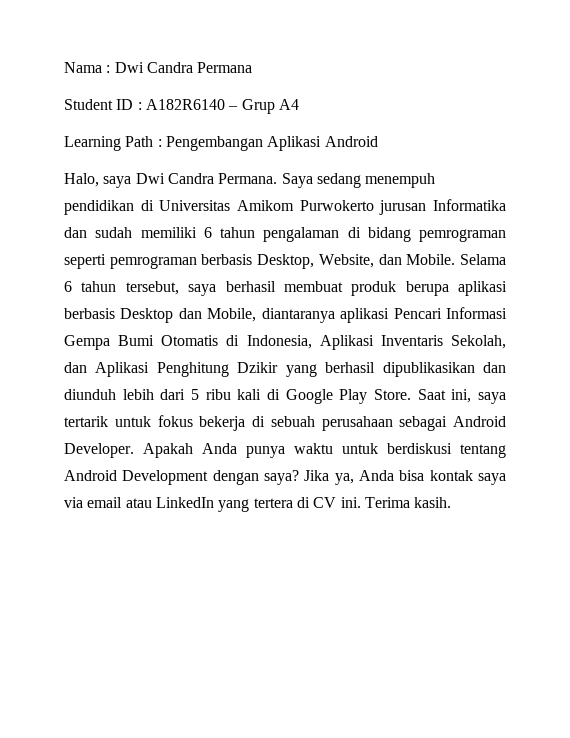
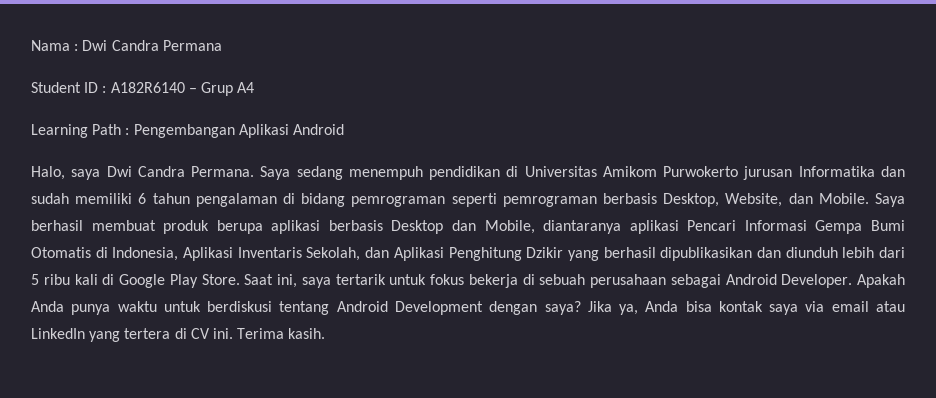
- Selama 6 tahun tersebut, saya berhasil membuat produk berupa aplikasi berbasis Desktop dan Mobile, diantaranya aplikasi Pencari Informasi Gempa Bumi Otomatis di Indonesia, Aplikasi Inventaris Sekolah, dan Aplikasi Penghitung Dzikir yang berhasil dipublikasikan dan diunduh lebih dari 5 ribu kali di Google Play Store.
+ Saya berhasil membuat produk berupa aplikasi berbasis Desktop dan Mobile, diantaranya aplikasi Pencari Informasi Gempa Bumi Otomatis di Indonesia, Aplikasi Inventaris Sekolah, dan Aplikasi Penghitung Dzikir yang berhasil dipublikasikan dan diunduh lebih dari 5 ribu kali di Google Play Store.

